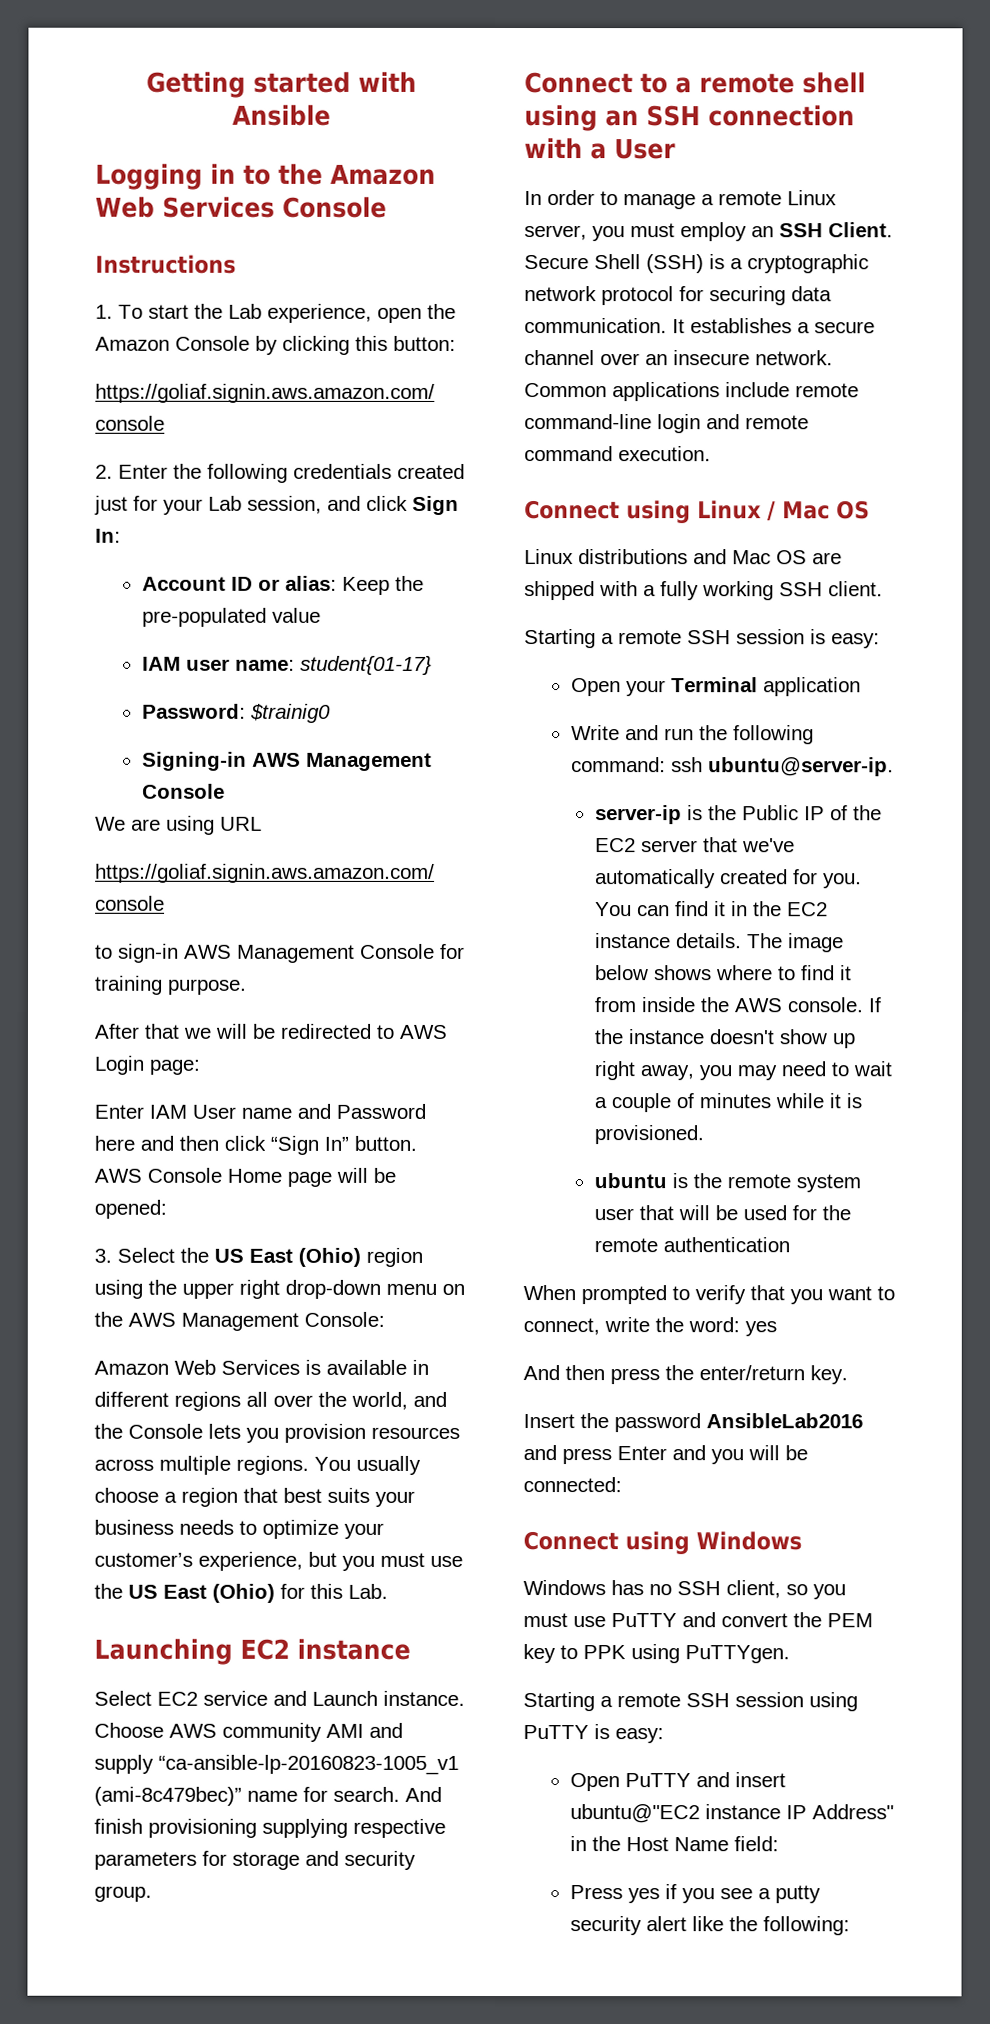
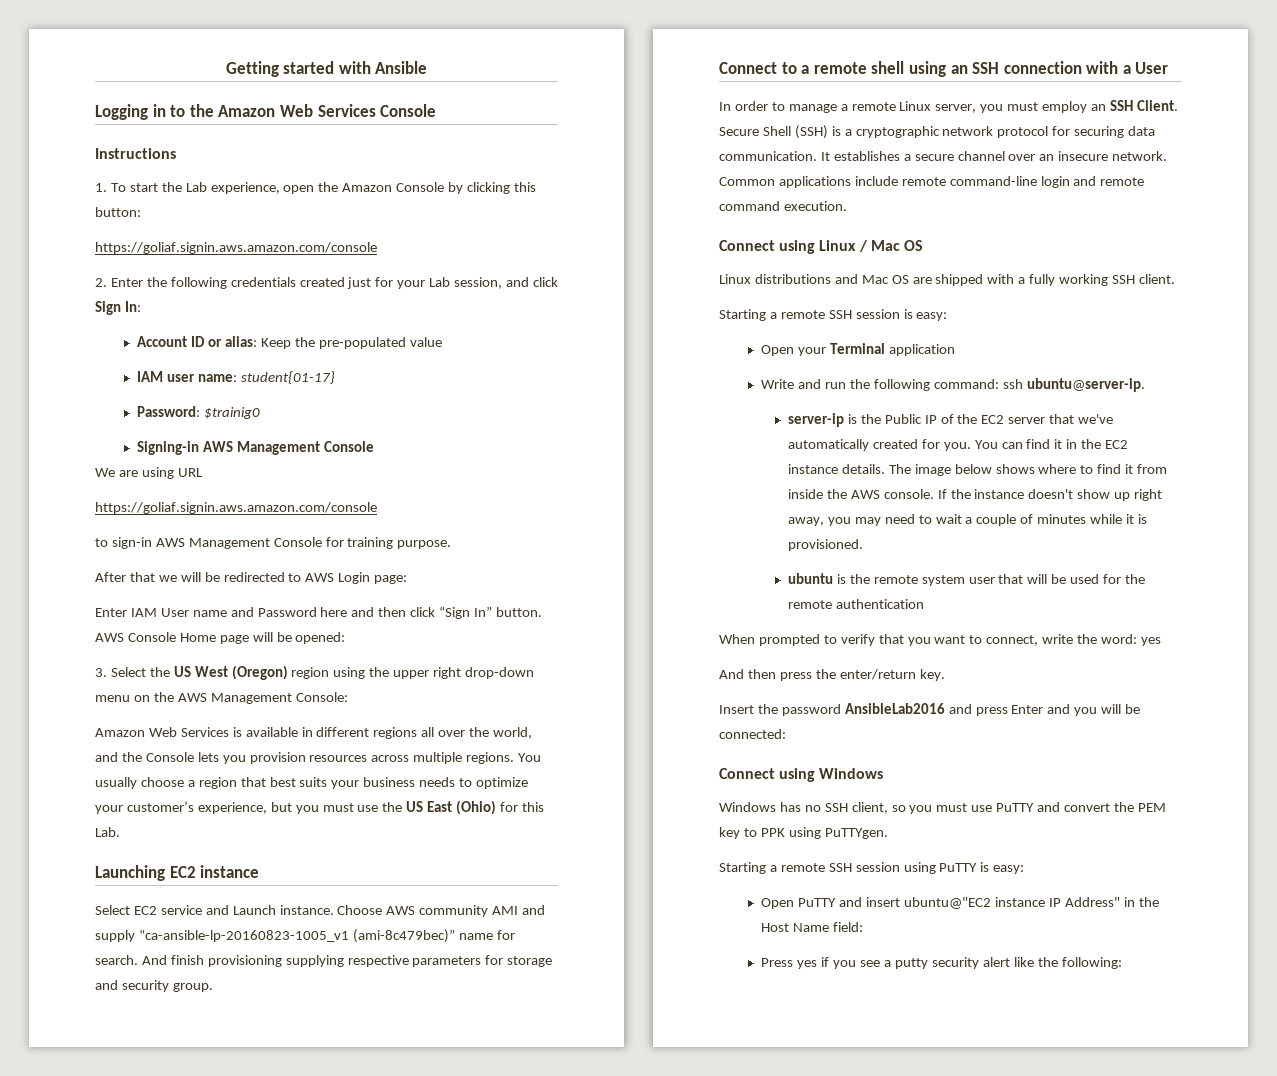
- 3. Select the US East (Ohio) region using the upper right drop-down menu on the AWS Management Console:
+ 3. Select the US West (Oregon) region using the upper right drop-down menu on the AWS Management Console:

